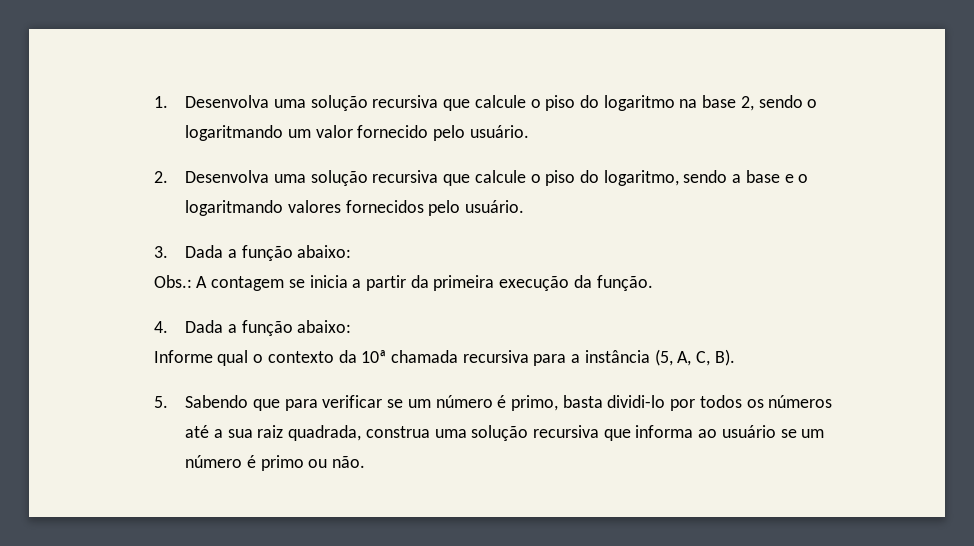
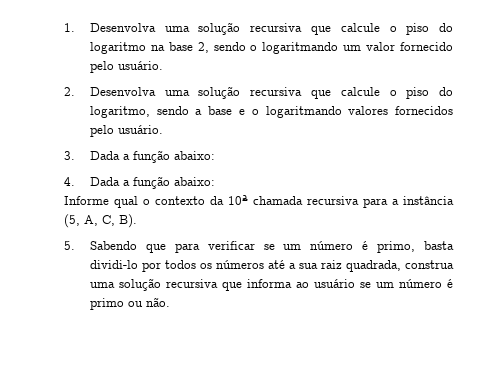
- Obs.: A contagem se inicia a partir da primeira execução da função.

